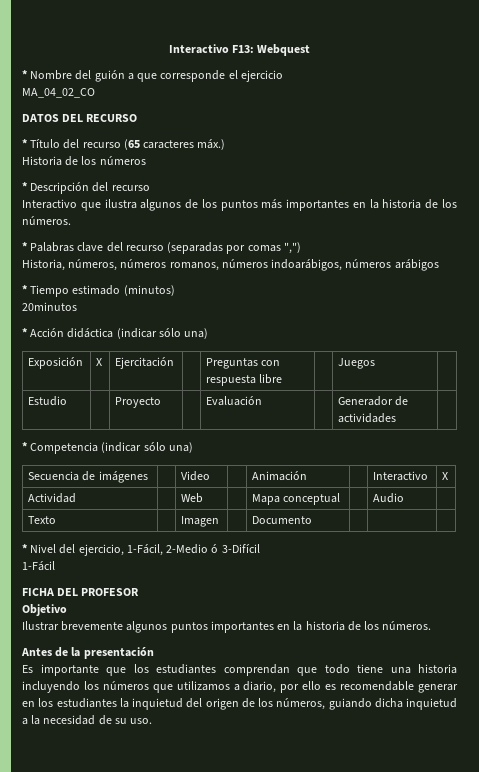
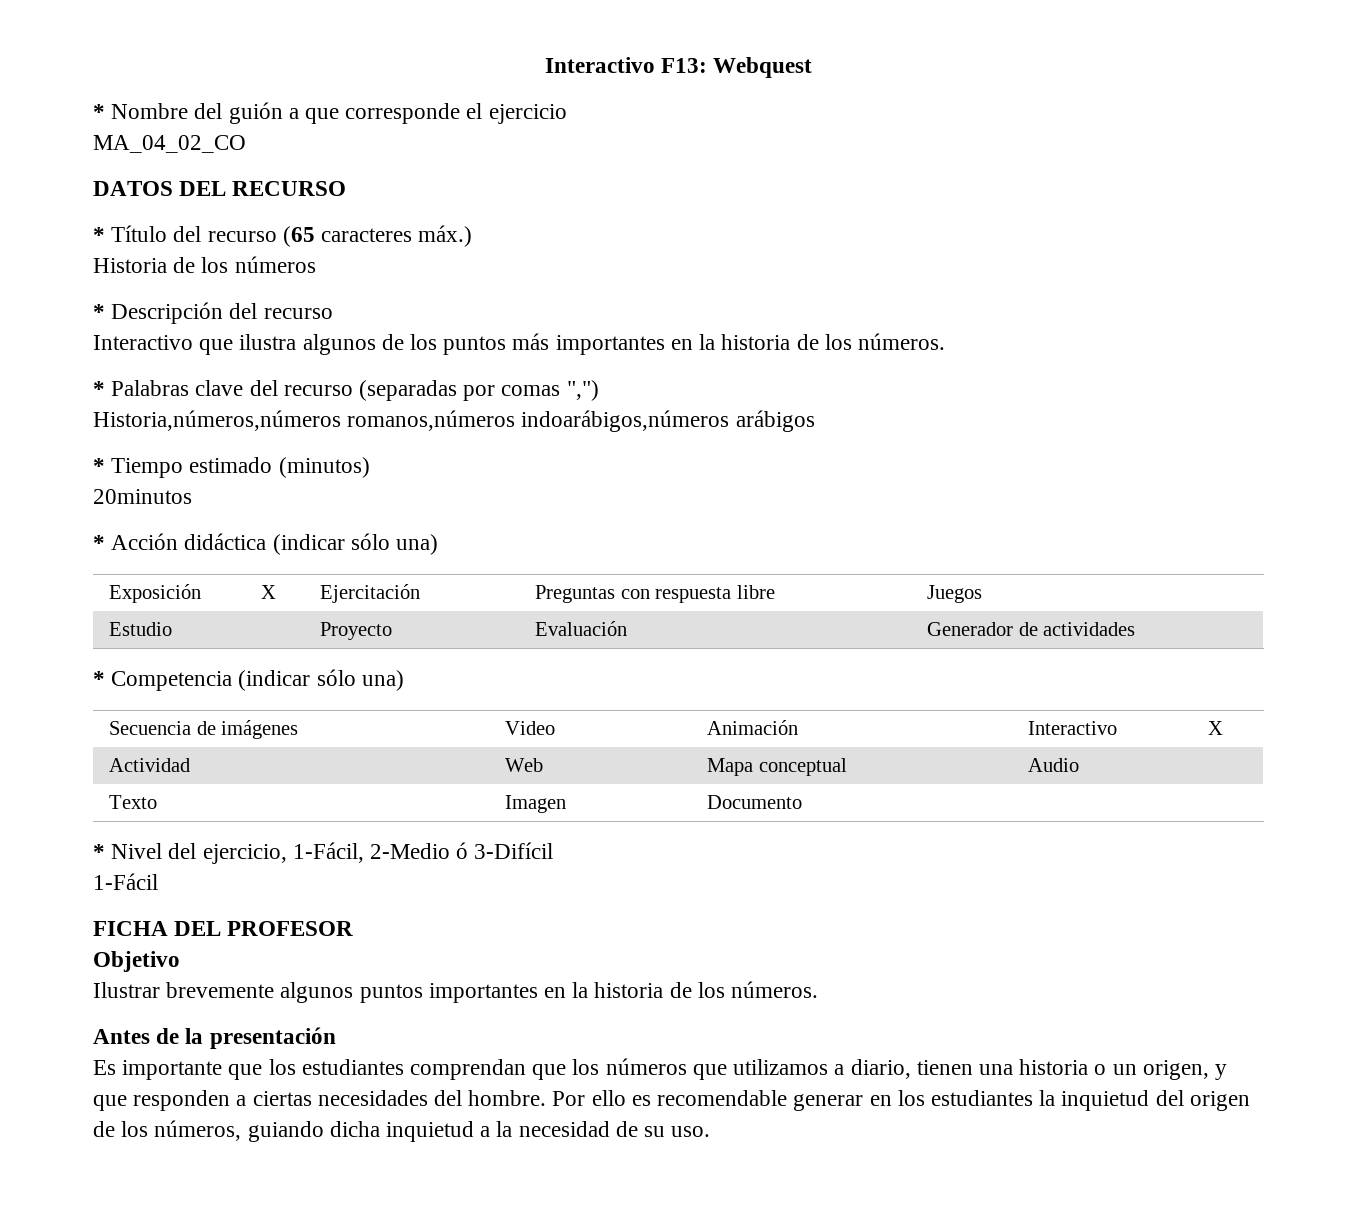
- Historia, números, números romanos, números indoarábigos, números arábigos
+ Historia,números,números romanos,números indoarábigos,números arábigos
- Es importante que los estudiantes comprendan que todo tiene una historia incluyendo los números que utilizamos a diario, por ello es recomendable generar en los estudiantes la inquietud del origen de los números, guiando dicha inquietud a la necesidad de su uso.
+ Es importante que los estudiantes comprendan que los números que utilizamos a diario, tienen una historia o un origen, y que responden a ciertas necesidades del hombre. Por ello es recomendable generar en los estudiantes la inquietud del origen de los números, guiando dicha inquietud a la necesidad de su uso.

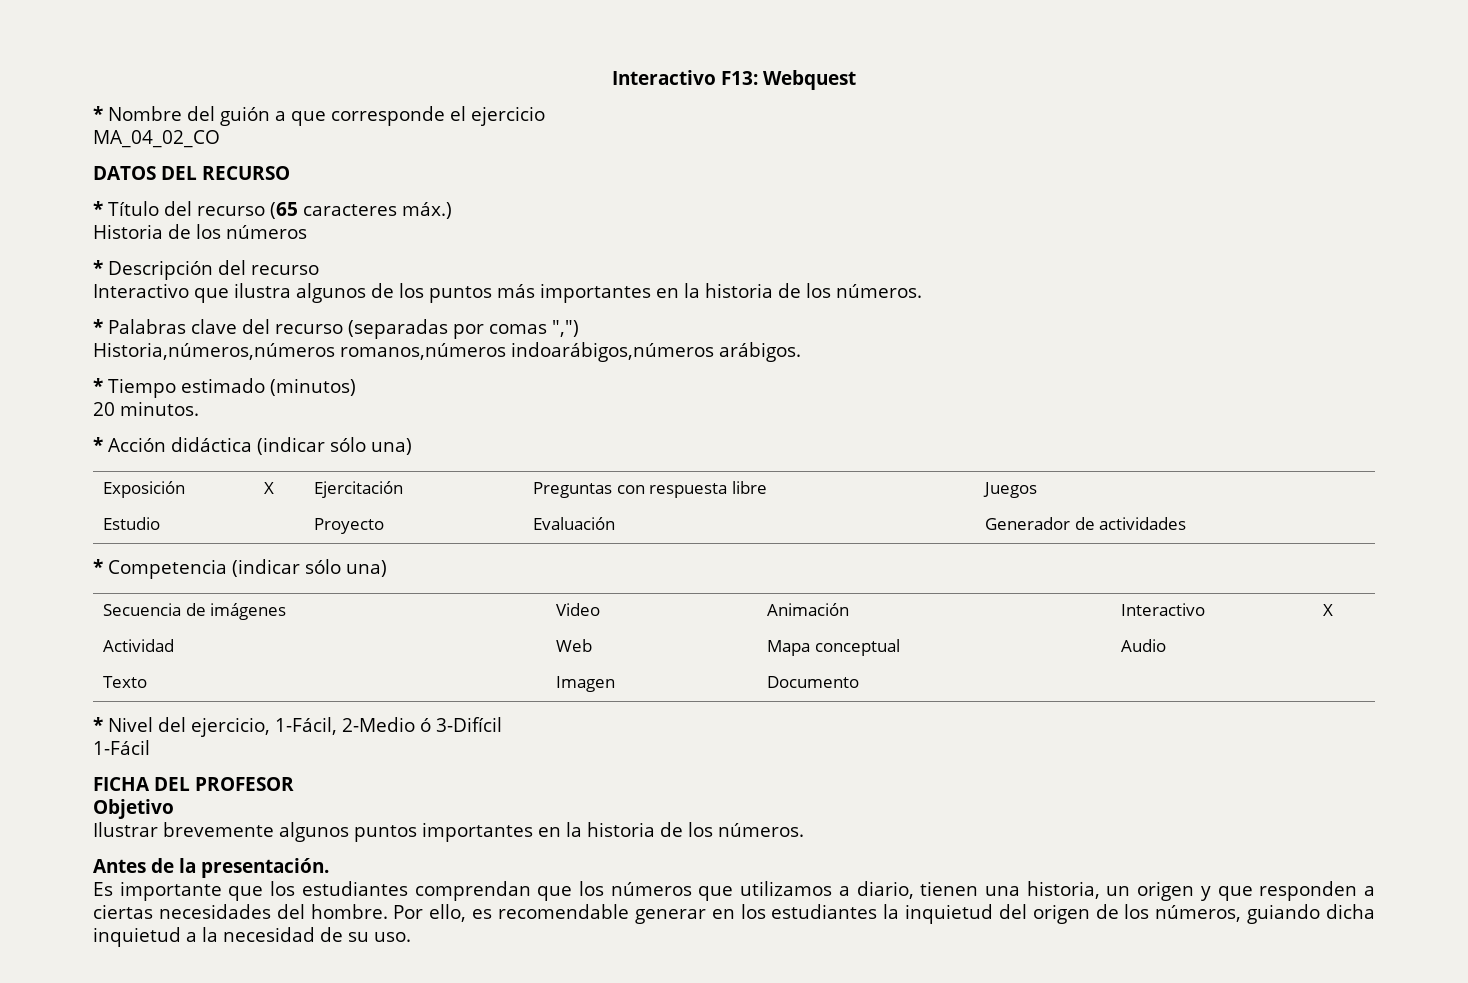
- Historia,números,números romanos,números indoarábigos,números arábigos
+ Historia,números,números romanos,números indoarábigos,números arábigos.
- 20minutos
+ 20 minutos.
- Antes de la presentación
+ Antes de la presentación.
- Es importante que los estudiantes comprendan que los números que utilizamos a diario, tienen una historia o un origen, y que responden a ciertas necesidades del hombre.
+ Es importante que los estudiantes comprendan que los números que utilizamos a diario, tienen una historia, un origen y que responden a ciertas necesidades del hombre.
- Por ello es recomendable generar en los estudiantes la inquietud del origen de los números, guiando dicha inquietud a la necesidad de su uso.
+ Por ello, es recomendable generar en los estudiantes la inquietud del origen de los números, guiando dicha inquietud a la necesidad de su uso.

